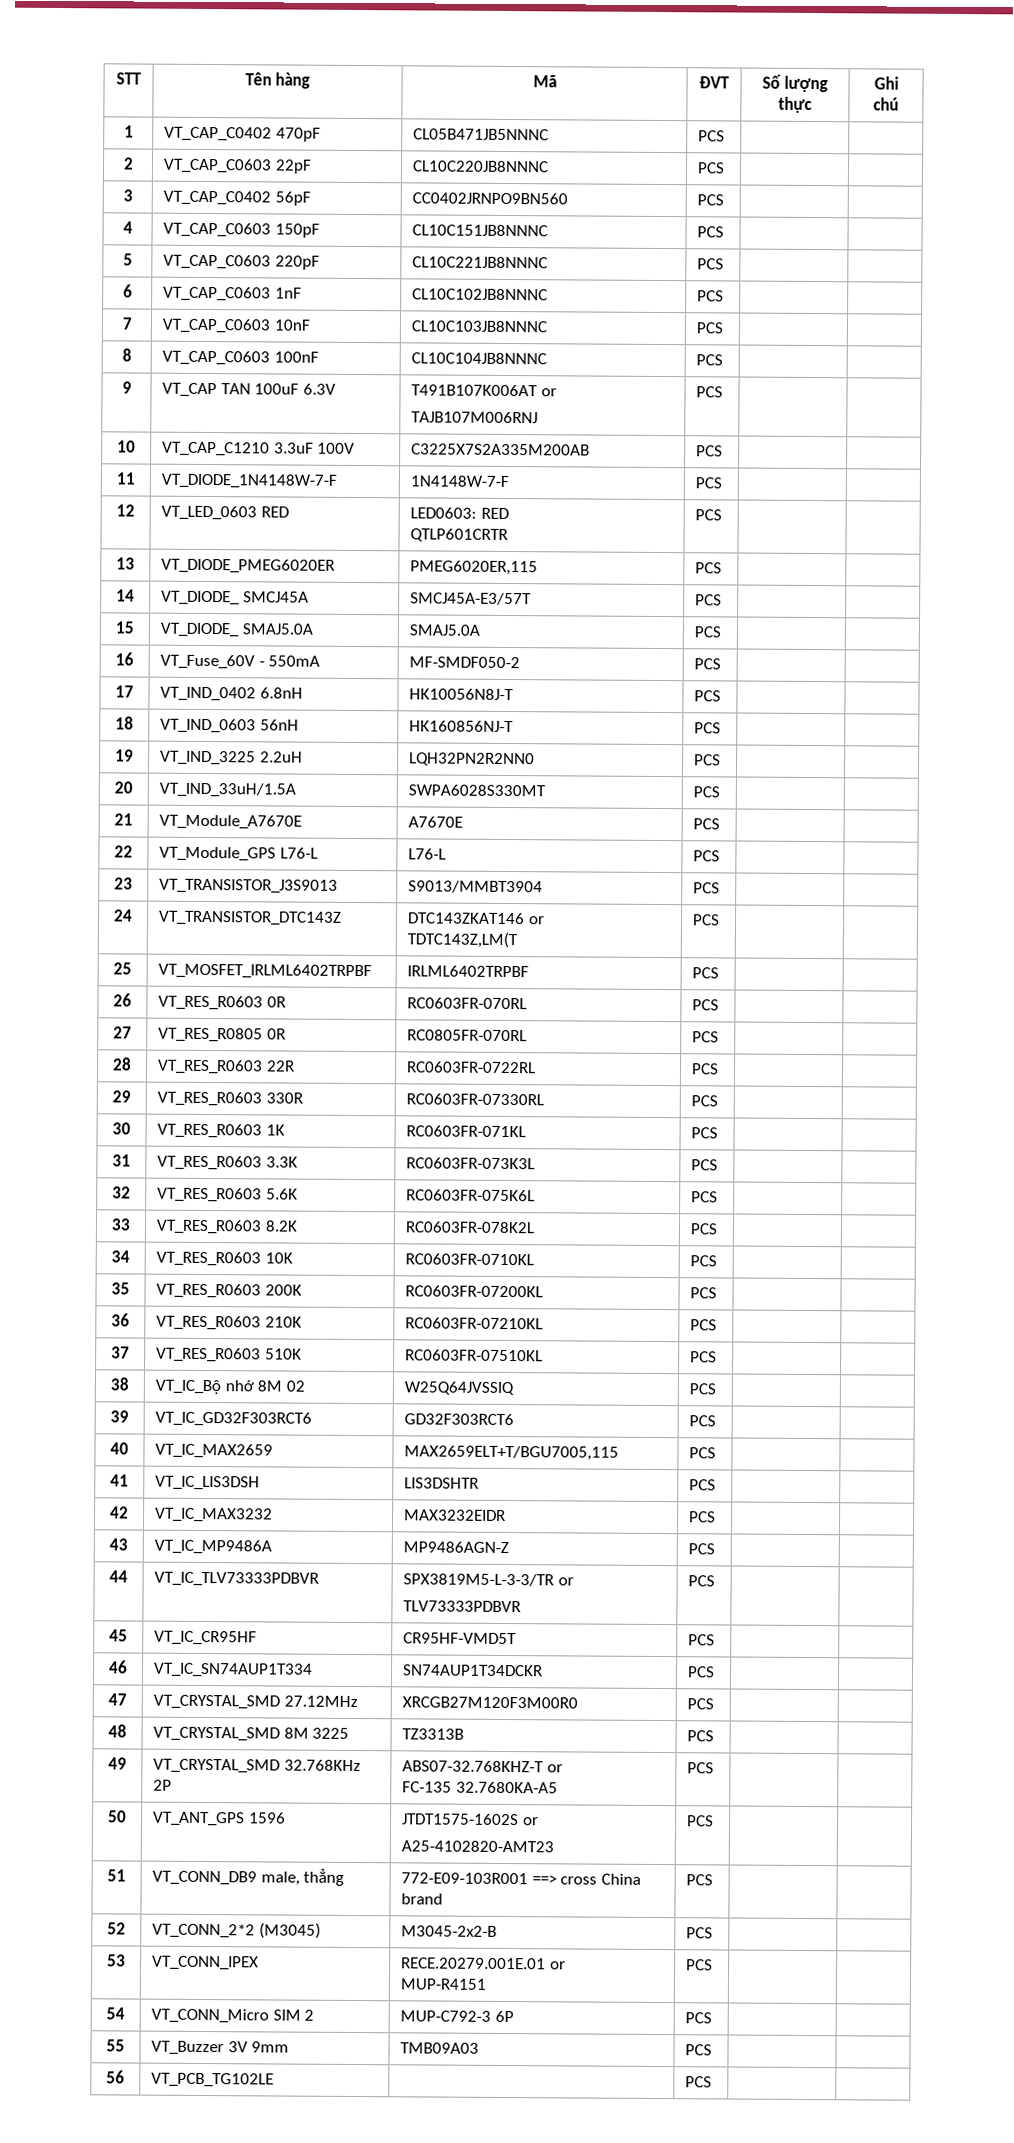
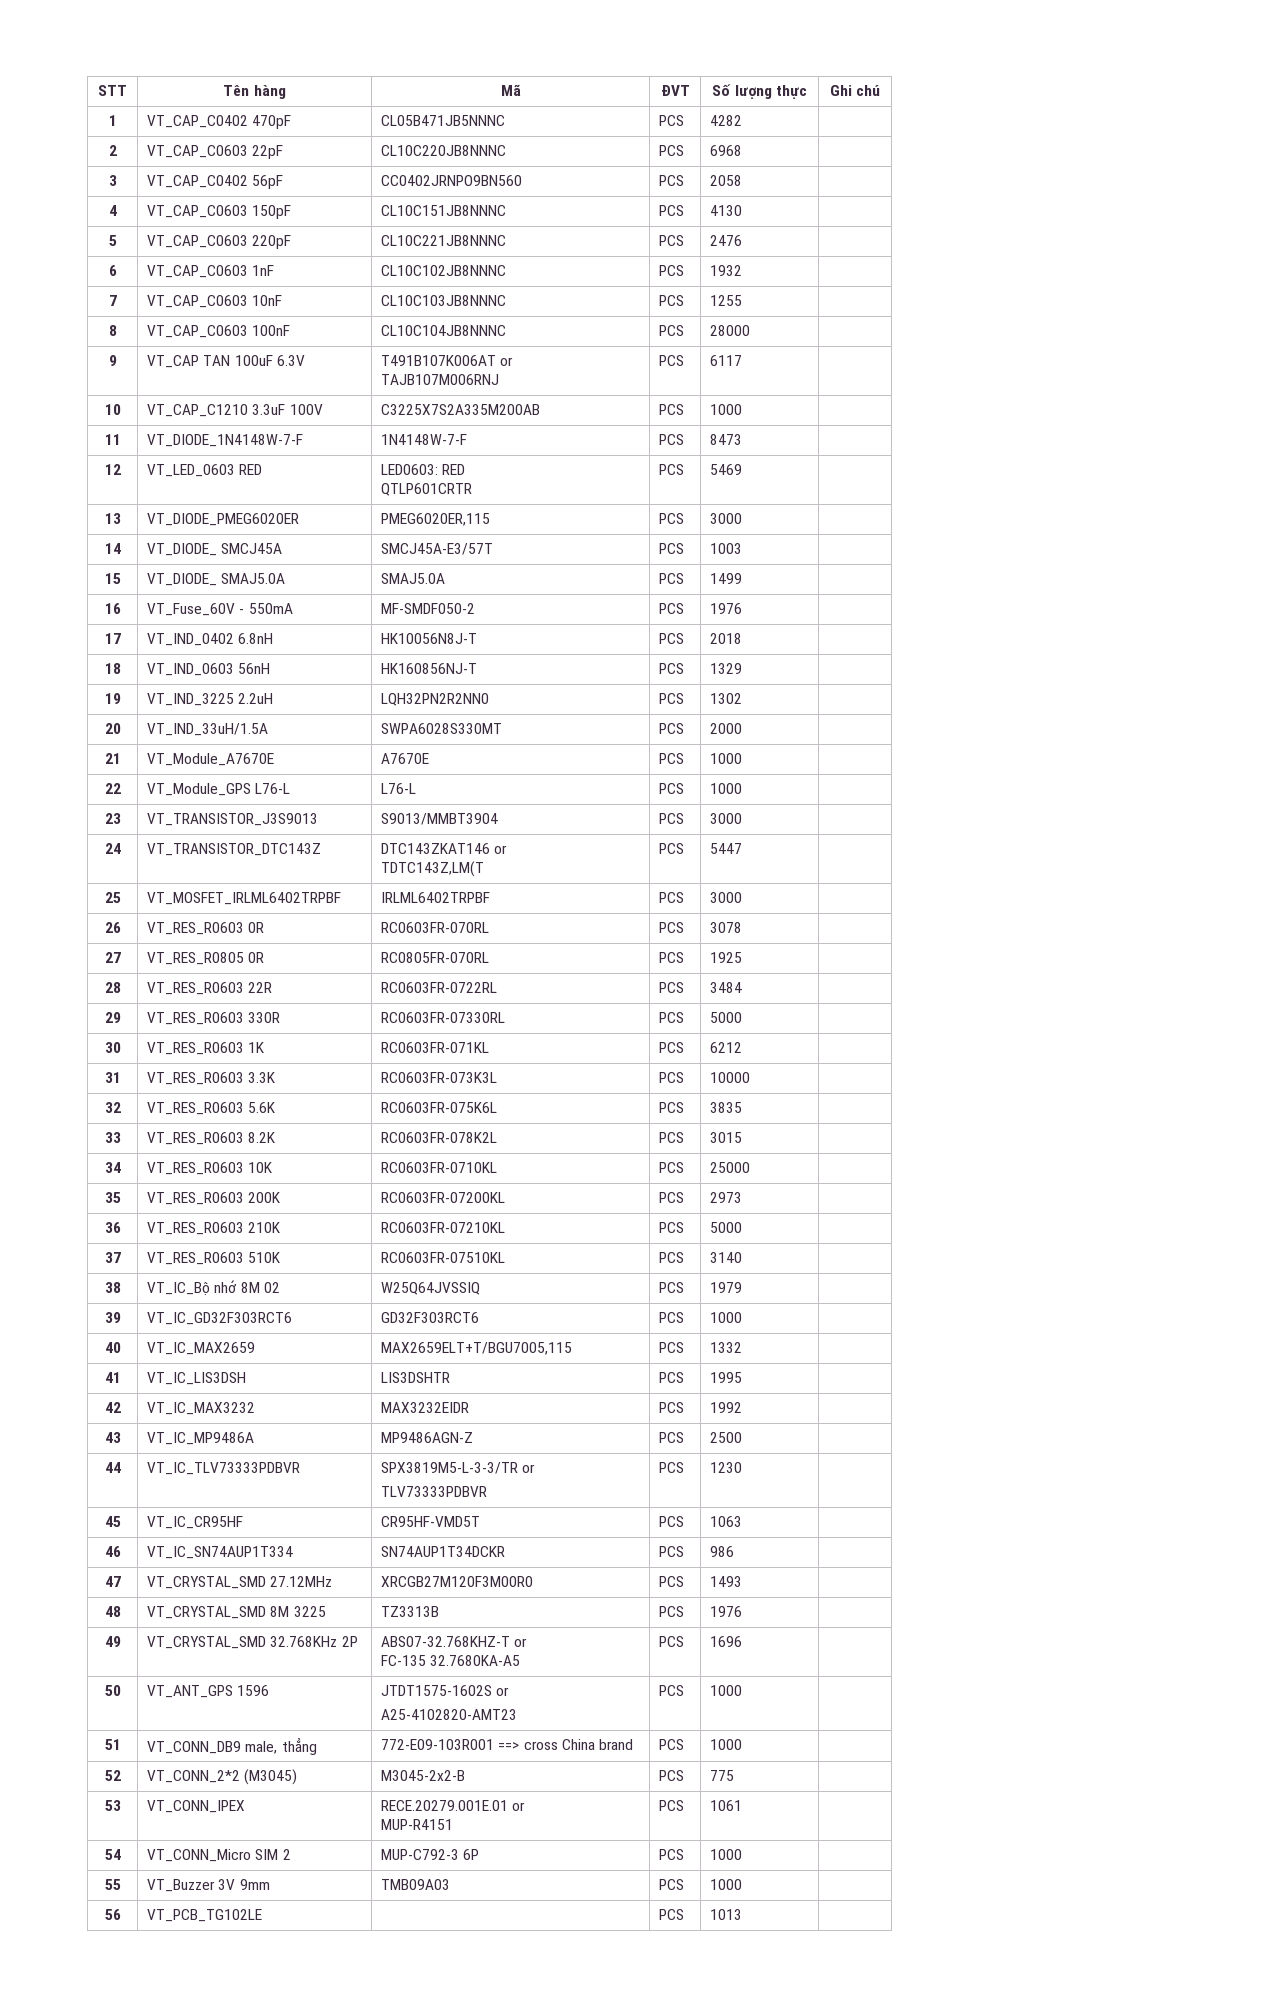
- 1 | VT_CAP_C0402 470pF | CL05B471JB5NNNC | PCS | |
+ 1 | VT_CAP_C0402 470pF | CL05B471JB5NNNC | PCS | 4282 |
- 2 | VT_CAP_C0603 22pF | CL10C220JB8NNNC | PCS | |
+ 2 | VT_CAP_C0603 22pF | CL10C220JB8NNNC | PCS | 6968 |
- 3 | VT_CAP_C0402 56pF | CC0402JRNPO9BN560 | PCS | |
+ 3 | VT_CAP_C0402 56pF | CC0402JRNPO9BN560 | PCS | 2058 |
- 4 | VT_CAP_C0603 150pF | CL10C151JB8NNNC | PCS | |
+ 4 | VT_CAP_C0603 150pF | CL10C151JB8NNNC | PCS | 4130 |
- 5 | VT_CAP_C0603 220pF | CL10C221JB8NNNC | PCS | |
+ 5 | VT_CAP_C0603 220pF | CL10C221JB8NNNC | PCS | 2476 |
- 6 | VT_CAP_C0603 1nF | CL10C102JB8NNNC | PCS | |
+ 6 | VT_CAP_C0603 1nF | CL10C102JB8NNNC | PCS | 1932 |
- 7 | VT_CAP_C0603 10nF | CL10C103JB8NNNC | PCS | |
+ 7 | VT_CAP_C0603 10nF | CL10C103JB8NNNC | PCS | 1255 |
- 8 | VT_CAP_C0603 100nF | CL10C104JB8NNNC | PCS | |
+ 8 | VT_CAP_C0603 100nF | CL10C104JB8NNNC | PCS | 28000 |
  9 | VT_CAP TAN 100uF 6.3V | T491B107K006AT or
- TAJB107M006RNJ | PCS | |
+ TAJB107M006RNJ | PCS | 6117 |
- 10 | VT_CAP_C1210 3.3uF 100V | C3225X7S2A335M200AB | PCS | |
+ 10 | VT_CAP_C1210 3.3uF 100V | C3225X7S2A335M200AB | PCS | 1000 |
- 11 | VT_DIODE_1N4148W-7-F | 1N4148W-7-F | PCS | |
+ 11 | VT_DIODE_1N4148W-7-F | 1N4148W-7-F | PCS | 8473 |
  12 | VT_LED_0603 RED | LED0603: RED
- QTLP601CRTR | PCS | |
+ QTLP601CRTR | PCS | 5469 |
- 13 | VT_DIODE_PMEG6020ER | PMEG6020ER,115 | PCS | |
+ 13 | VT_DIODE_PMEG6020ER | PMEG6020ER,115 | PCS | 3000 |
- 14 | VT_DIODE_ SMCJ45A | SMCJ45A-E3/57T | PCS | |
+ 14 | VT_DIODE_ SMCJ45A | SMCJ45A-E3/57T | PCS | 1003 |
- 15 | VT_DIODE_ SMAJ5.0A | SMAJ5.0A | PCS | |
+ 15 | VT_DIODE_ SMAJ5.0A | SMAJ5.0A | PCS | 1499 |
- 16 | VT_Fuse_60V - 550mA | MF-SMDF050-2 | PCS | |
+ 16 | VT_Fuse_60V - 550mA | MF-SMDF050-2 | PCS | 1976 |
- 17 | VT_IND_0402 6.8nH | HK10056N8J-T | PCS | |
+ 17 | VT_IND_0402 6.8nH | HK10056N8J-T | PCS | 2018 |
- 18 | VT_IND_0603 56nH | HK160856NJ-T | PCS | |
+ 18 | VT_IND_0603 56nH | HK160856NJ-T | PCS | 1329 |
- 19 | VT_IND_3225 2.2uH | LQH32PN2R2NN0 | PCS | |
+ 19 | VT_IND_3225 2.2uH | LQH32PN2R2NN0 | PCS | 1302 |
- 20 | VT_IND_33uH/1.5A | SWPA6028S330MT | PCS | |
+ 20 | VT_IND_33uH/1.5A | SWPA6028S330MT | PCS | 2000 |
- 21 | VT_Module_A7670E | A7670E | PCS | |
+ 21 | VT_Module_A7670E | A7670E | PCS | 1000 |
- 22 | VT_Module_GPS L76-L | L76-L | PCS | |
+ 22 | VT_Module_GPS L76-L | L76-L | PCS | 1000 |
- 23 | VT_TRANSISTOR_J3S9013 | S9013/MMBT3904 | PCS | |
+ 23 | VT_TRANSISTOR_J3S9013 | S9013/MMBT3904 | PCS | 3000 |
  24 | VT_TRANSISTOR_DTC143Z | DTC143ZKAT146 or
- TDTC143Z,LM(T | PCS | |
+ TDTC143Z,LM(T | PCS | 5447 |
- 25 | VT_MOSFET_IRLML6402TRPBF | IRLML6402TRPBF | PCS | |
+ 25 | VT_MOSFET_IRLML6402TRPBF | IRLML6402TRPBF | PCS | 3000 |
- 26 | VT_RES_R0603 0R | RC0603FR-070RL | PCS | |
+ 26 | VT_RES_R0603 0R | RC0603FR-070RL | PCS | 3078 |
- 27 | VT_RES_R0805 0R | RC0805FR-070RL | PCS | |
+ 27 | VT_RES_R0805 0R | RC0805FR-070RL | PCS | 1925 |
- 28 | VT_RES_R0603 22R | RC0603FR-0722RL | PCS | |
+ 28 | VT_RES_R0603 22R | RC0603FR-0722RL | PCS | 3484 |
- 29 | VT_RES_R0603 330R | RC0603FR-07330RL | PCS | |
+ 29 | VT_RES_R0603 330R | RC0603FR-07330RL | PCS | 5000 |
- 30 | VT_RES_R0603 1K | RC0603FR-071KL | PCS | |
+ 30 | VT_RES_R0603 1K | RC0603FR-071KL | PCS | 6212 |
- 31 | VT_RES_R0603 3.3K | RC0603FR-073K3L | PCS | |
+ 31 | VT_RES_R0603 3.3K | RC0603FR-073K3L | PCS | 10000 |
- 32 | VT_RES_R0603 5.6K | RC0603FR-075K6L | PCS | |
+ 32 | VT_RES_R0603 5.6K | RC0603FR-075K6L | PCS | 3835 |
- 33 | VT_RES_R0603 8.2K | RC0603FR-078K2L | PCS | |
+ 33 | VT_RES_R0603 8.2K | RC0603FR-078K2L | PCS | 3015 |
- 34 | VT_RES_R0603 10K | RC0603FR-0710KL | PCS | |
+ 34 | VT_RES_R0603 10K | RC0603FR-0710KL | PCS | 25000 |
- 35 | VT_RES_R0603 200K | RC0603FR-07200KL | PCS | |
+ 35 | VT_RES_R0603 200K | RC0603FR-07200KL | PCS | 2973 |
- 36 | VT_RES_R0603 210K | RC0603FR-07210KL | PCS | |
+ 36 | VT_RES_R0603 210K | RC0603FR-07210KL | PCS | 5000 |
- 37 | VT_RES_R0603 510K | RC0603FR-07510KL | PCS | |
+ 37 | VT_RES_R0603 510K | RC0603FR-07510KL | PCS | 3140 |
- 38 | VT_IC_Bộ nhớ 8M 02 | W25Q64JVSSIQ | PCS | |
+ 38 | VT_IC_Bộ nhớ 8M 02 | W25Q64JVSSIQ | PCS | 1979 |
- 39 | VT_IC_GD32F303RCT6 | GD32F303RCT6 | PCS | |
+ 39 | VT_IC_GD32F303RCT6 | GD32F303RCT6 | PCS | 1000 |
- 40 | VT_IC_MAX2659 | MAX2659ELT+T/BGU7005,115 | PCS | |
+ 40 | VT_IC_MAX2659 | MAX2659ELT+T/BGU7005,115 | PCS | 1332 |
- 41 | VT_IC_LIS3DSH | LIS3DSHTR | PCS | |
+ 41 | VT_IC_LIS3DSH | LIS3DSHTR | PCS | 1995 |
- 42 | VT_IC_MAX3232 | MAX3232EIDR | PCS | |
+ 42 | VT_IC_MAX3232 | MAX3232EIDR | PCS | 1992 |
- 43 | VT_IC_MP9486A | MP9486AGN-Z | PCS | |
+ 43 | VT_IC_MP9486A | MP9486AGN-Z | PCS | 2500 |
  44 | VT_IC_TLV73333PDBVR | SPX3819M5-L-3-3/TR or
- TLV73333PDBVR | PCS | |
+ TLV73333PDBVR | PCS | 1230 |
- 45 | VT_IC_CR95HF | CR95HF-VMD5T | PCS | |
+ 45 | VT_IC_CR95HF | CR95HF-VMD5T | PCS | 1063 |
- 46 | VT_IC_SN74AUP1T334 | SN74AUP1T34DCKR | PCS | |
+ 46 | VT_IC_SN74AUP1T334 | SN74AUP1T34DCKR | PCS | 986 |
- 47 | VT_CRYSTAL_SMD 27.12MHz | XRCGB27M120F3M00R0 | PCS | |
+ 47 | VT_CRYSTAL_SMD 27.12MHz | XRCGB27M120F3M00R0 | PCS | 1493 |
- 48 | VT_CRYSTAL_SMD 8M 3225 | TZ3313B | PCS | |
+ 48 | VT_CRYSTAL_SMD 8M 3225 | TZ3313B | PCS | 1976 |
  49 | VT_CRYSTAL_SMD 32.768KHz 2P | ABS07-32.768KHZ-T or
- FC-135 32.7680KA-A5 | PCS | |
+ FC-135 32.7680KA-A5 | PCS | 1696 |
  50 | VT_ANT_GPS 1596 | JTDT1575-1602S or
- A25-4102820-AMT23 | PCS | |
+ A25-4102820-AMT23 | PCS | 1000 |
- 51 | VT_CONN_DB9 male, thẳng | 772-E09-103R001 ==> cross China brand | PCS | |
+ 51 | VT_CONN_DB9 male, thẳng | 772-E09-103R001 ==> cross China brand | PCS | 1000 |
- 52 | VT_CONN_2*2 (M3045) | M3045-2x2-B | PCS | |
+ 52 | VT_CONN_2*2 (M3045) | M3045-2x2-B | PCS | 775 |
  53 | VT_CONN_IPEX | RECE.20279.001E.01 or
- MUP-R4151 | PCS | |
+ MUP-R4151 | PCS | 1061 |
- 54 | VT_CONN_Micro SIM 2 | MUP-C792-3 6P | PCS | |
+ 54 | VT_CONN_Micro SIM 2 | MUP-C792-3 6P | PCS | 1000 |
- 55 | VT_Buzzer 3V 9mm | TMB09A03 | PCS | |
+ 55 | VT_Buzzer 3V 9mm | TMB09A03 | PCS | 1000 |
- 56 | VT_PCB_TG102LE | | PCS | |
+ 56 | VT_PCB_TG102LE | | PCS | 1013 |

